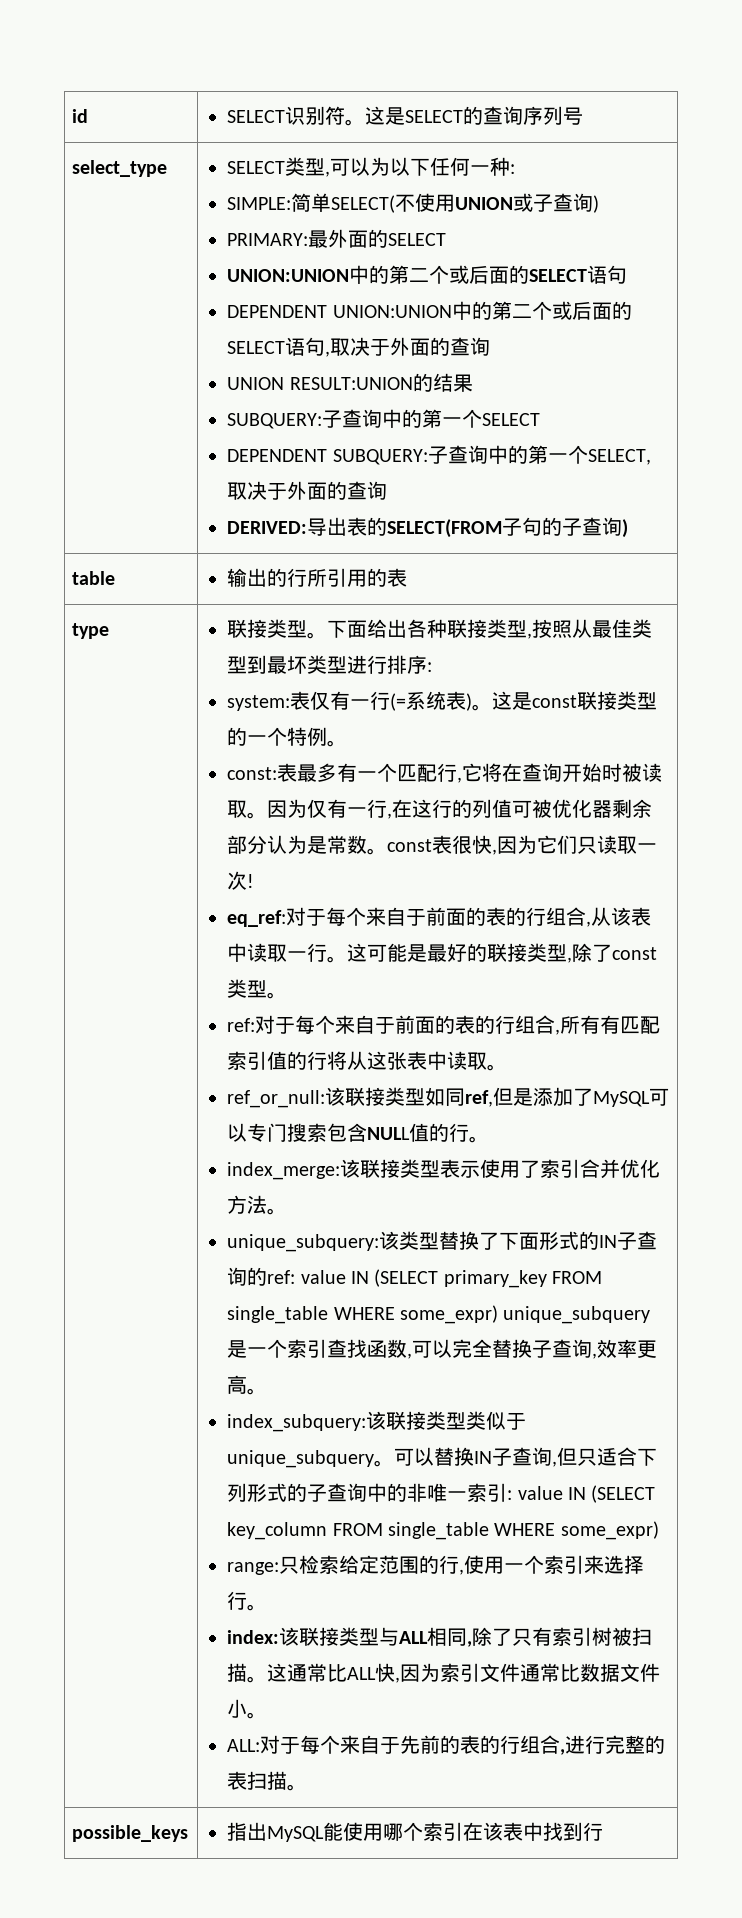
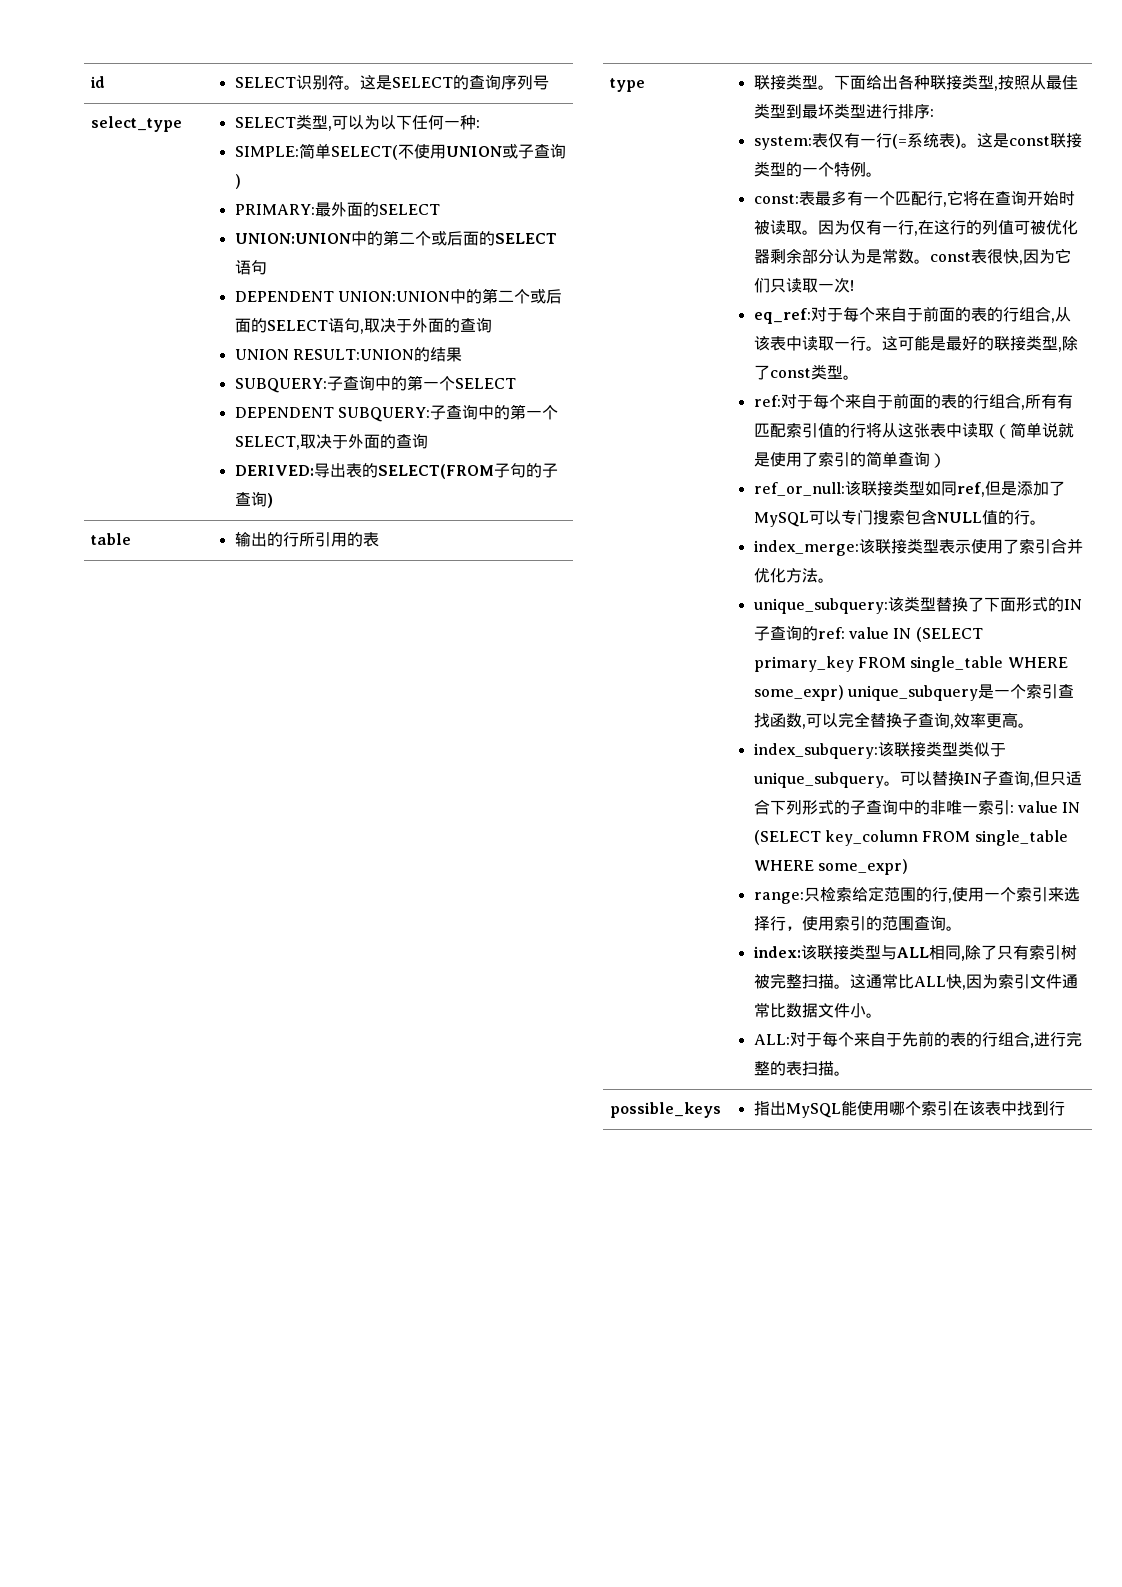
- ref:对于每个来自于前面的表的行组合,所有有匹配索引值的行将从这张表中读取。
+ ref:对于每个来自于前面的表的行组合,所有有匹配索引值的行将从这张表中读取（简单说就是使用了索引的简单查询）
- range:只检索给定范围的行,使用一个索引来选择行。
+ range:只检索给定范围的行,使用一个索引来选择行，使用索引的范围查询。
- index:该联接类型与ALL相同,除了只有索引树被扫描。
+ index:该联接类型与ALL相同,除了只有索引树被完整扫描。

